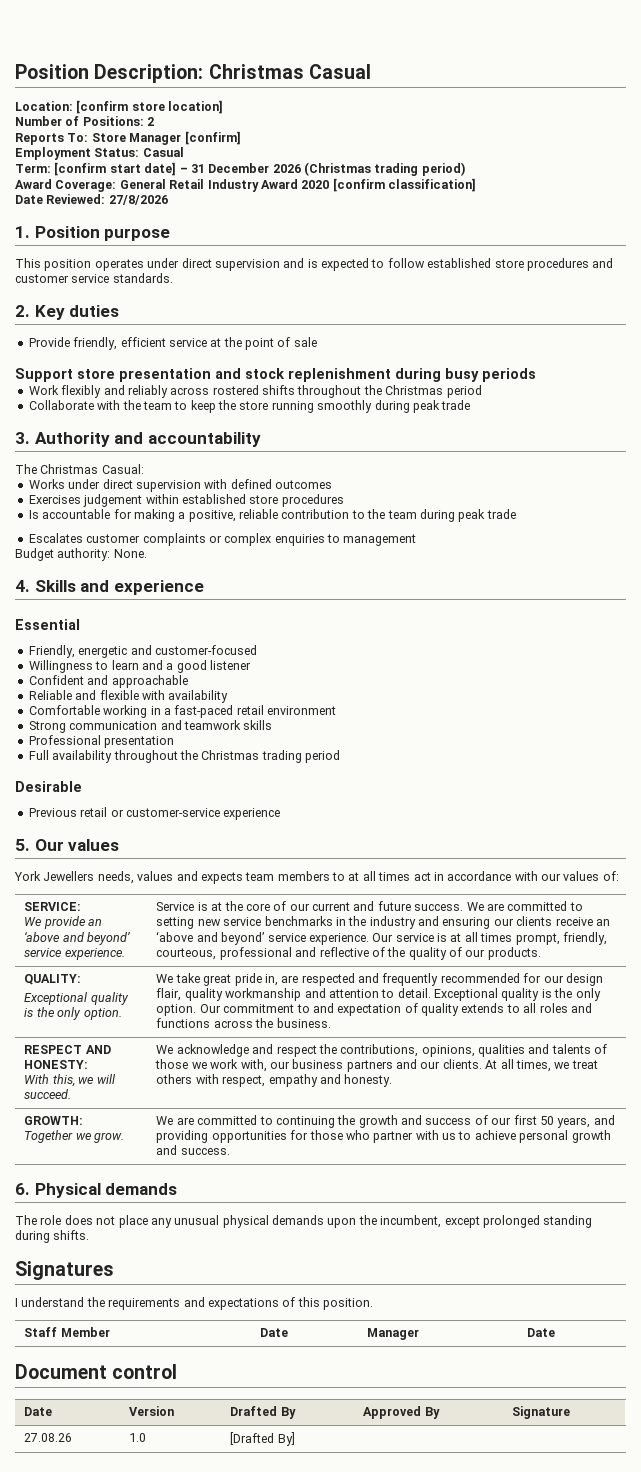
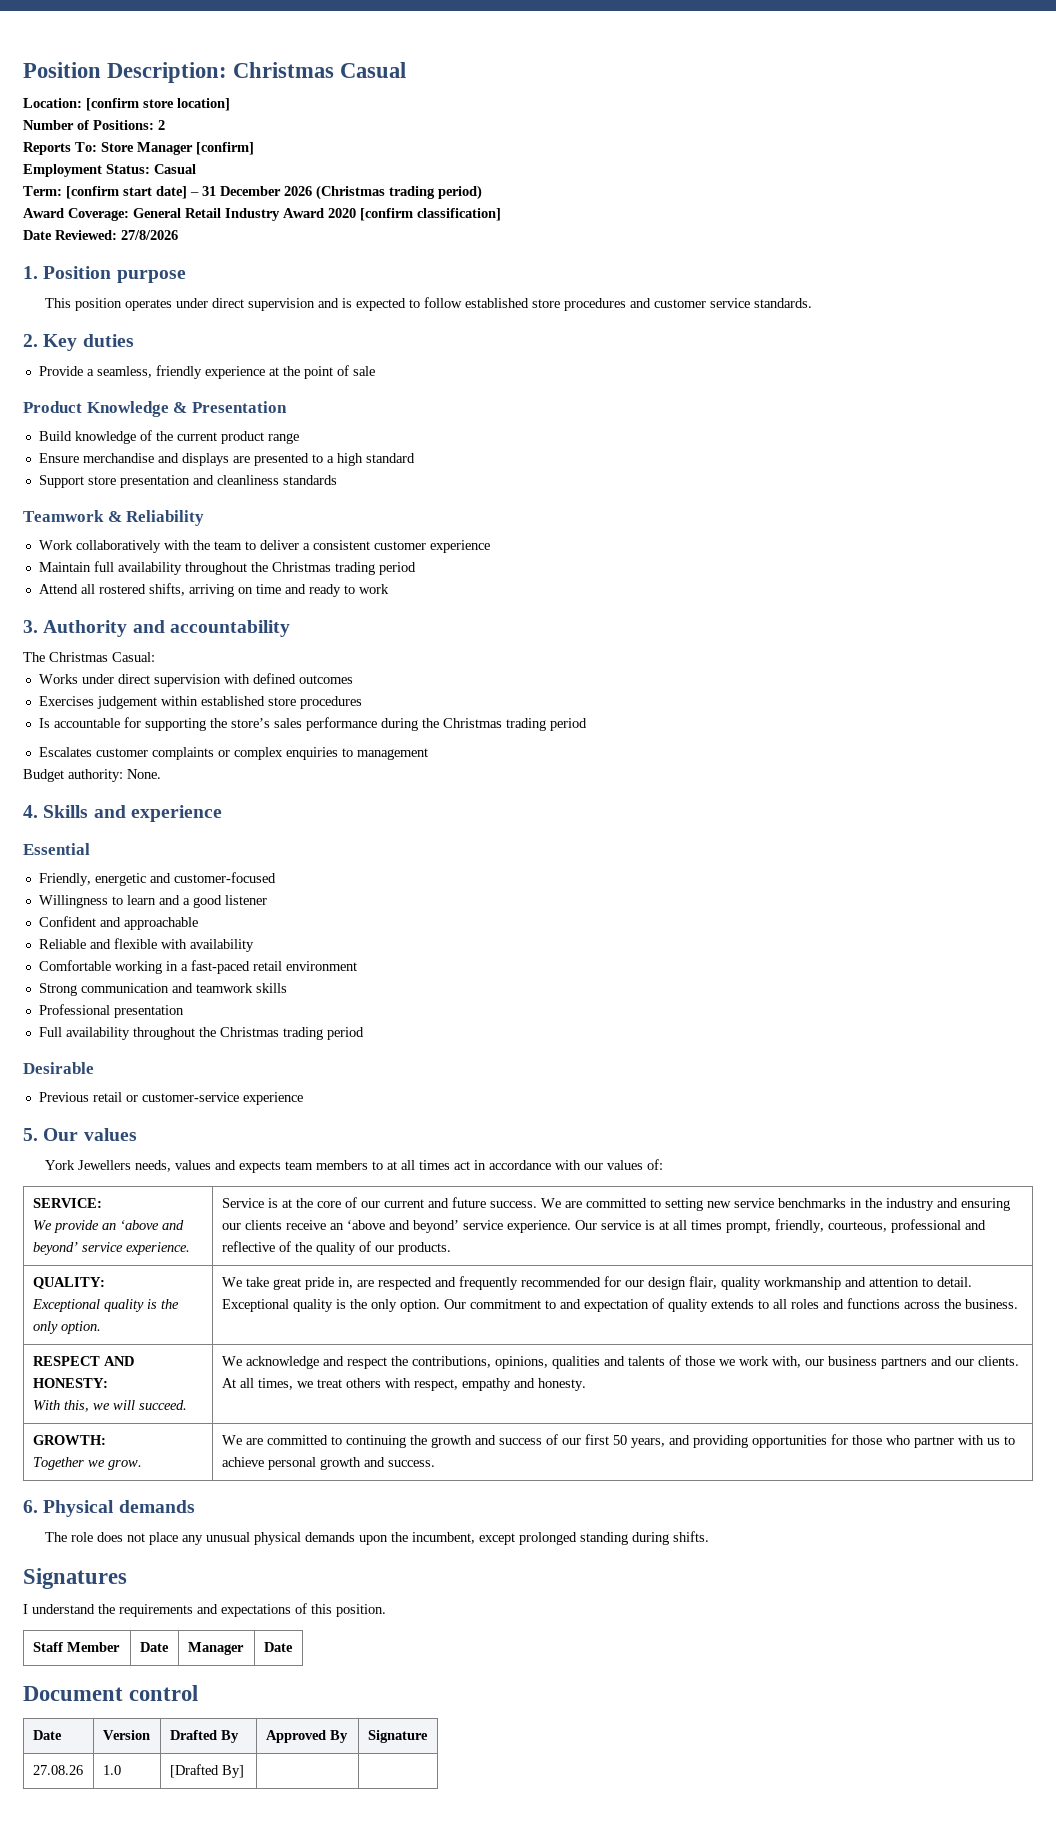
- Provide friendly, efficient service at the point of sale
+ Provide a seamless, friendly experience at the point of sale
- Support store presentation and stock replenishment during busy periods
- Work flexibly and reliably across rostered shifts throughout the Christmas period
- Collaborate with the team to keep the store running smoothly during peak trade
+ Product Knowledge & Presentation
+ Build knowledge of the current product range
+ Ensure merchandise and displays are presented to a high standard
+ Support store presentation and cleanliness standards
+ Teamwork & Reliability
+ Work collaboratively with the team to deliver a consistent customer experience
+ Maintain full availability throughout the Christmas trading period
+ Attend all rostered shifts, arriving on time and ready to work
- Is accountable for making a positive, reliable contribution to the team during peak trade
+ Is accountable for supporting the store’s sales performance during the Christmas trading period

